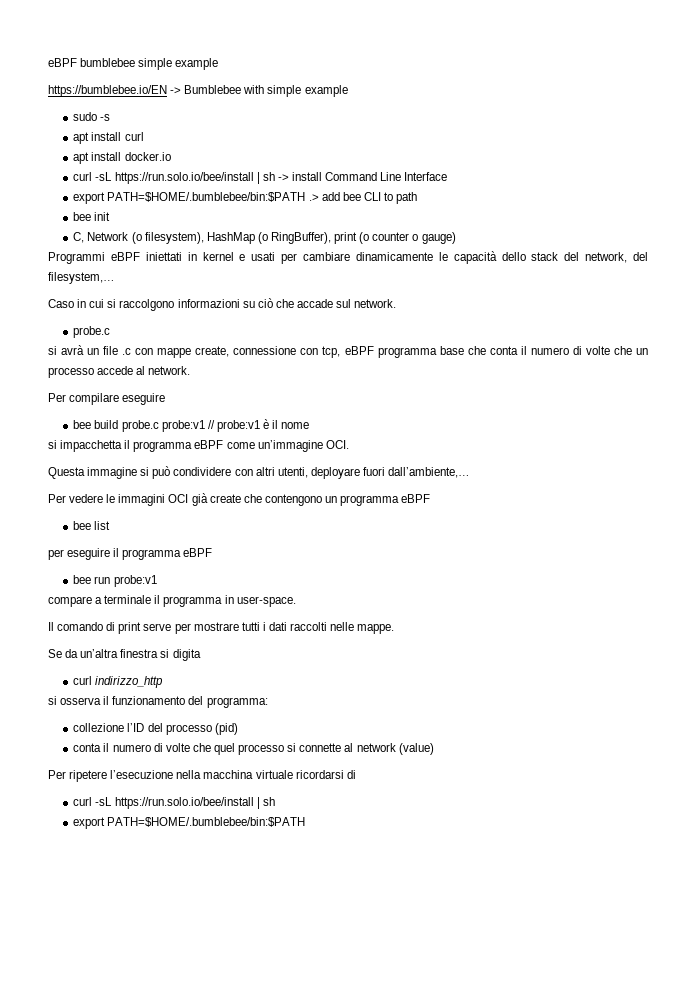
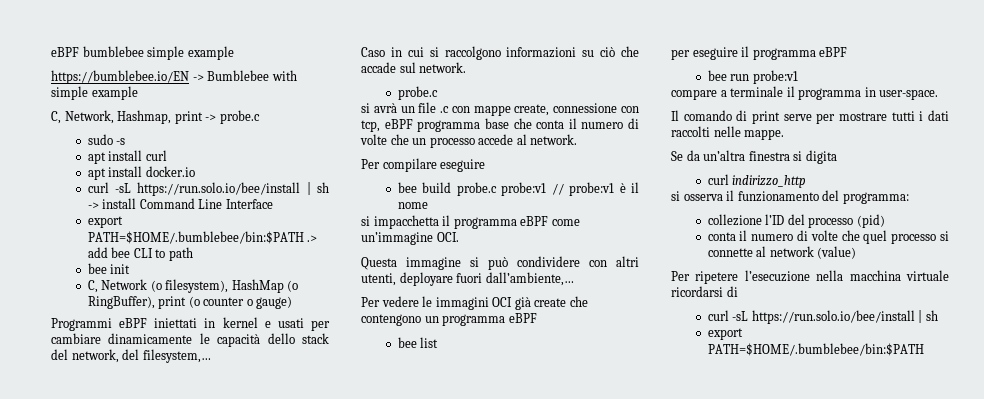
+ C, Network, Hashmap, print -> probe.c

